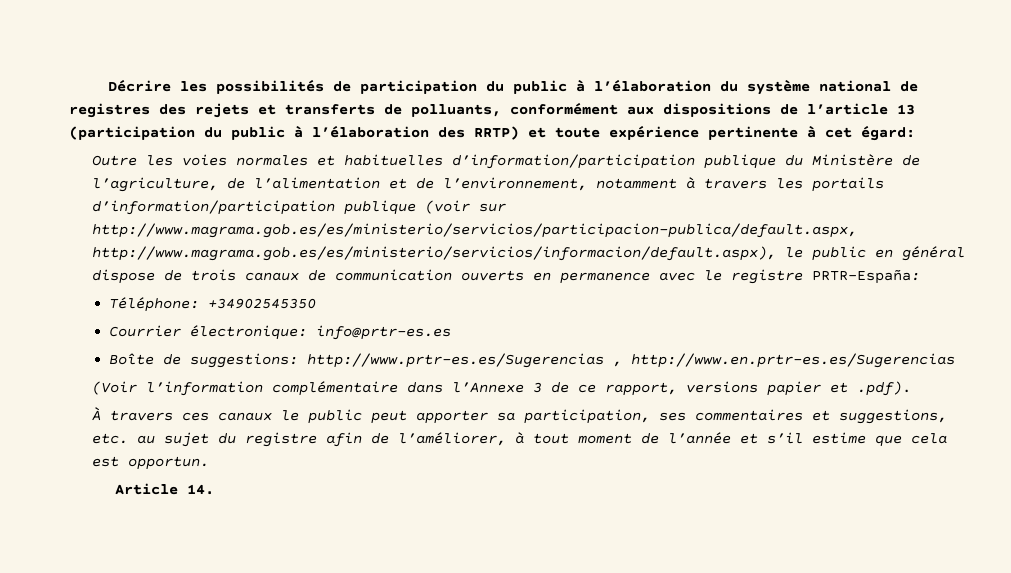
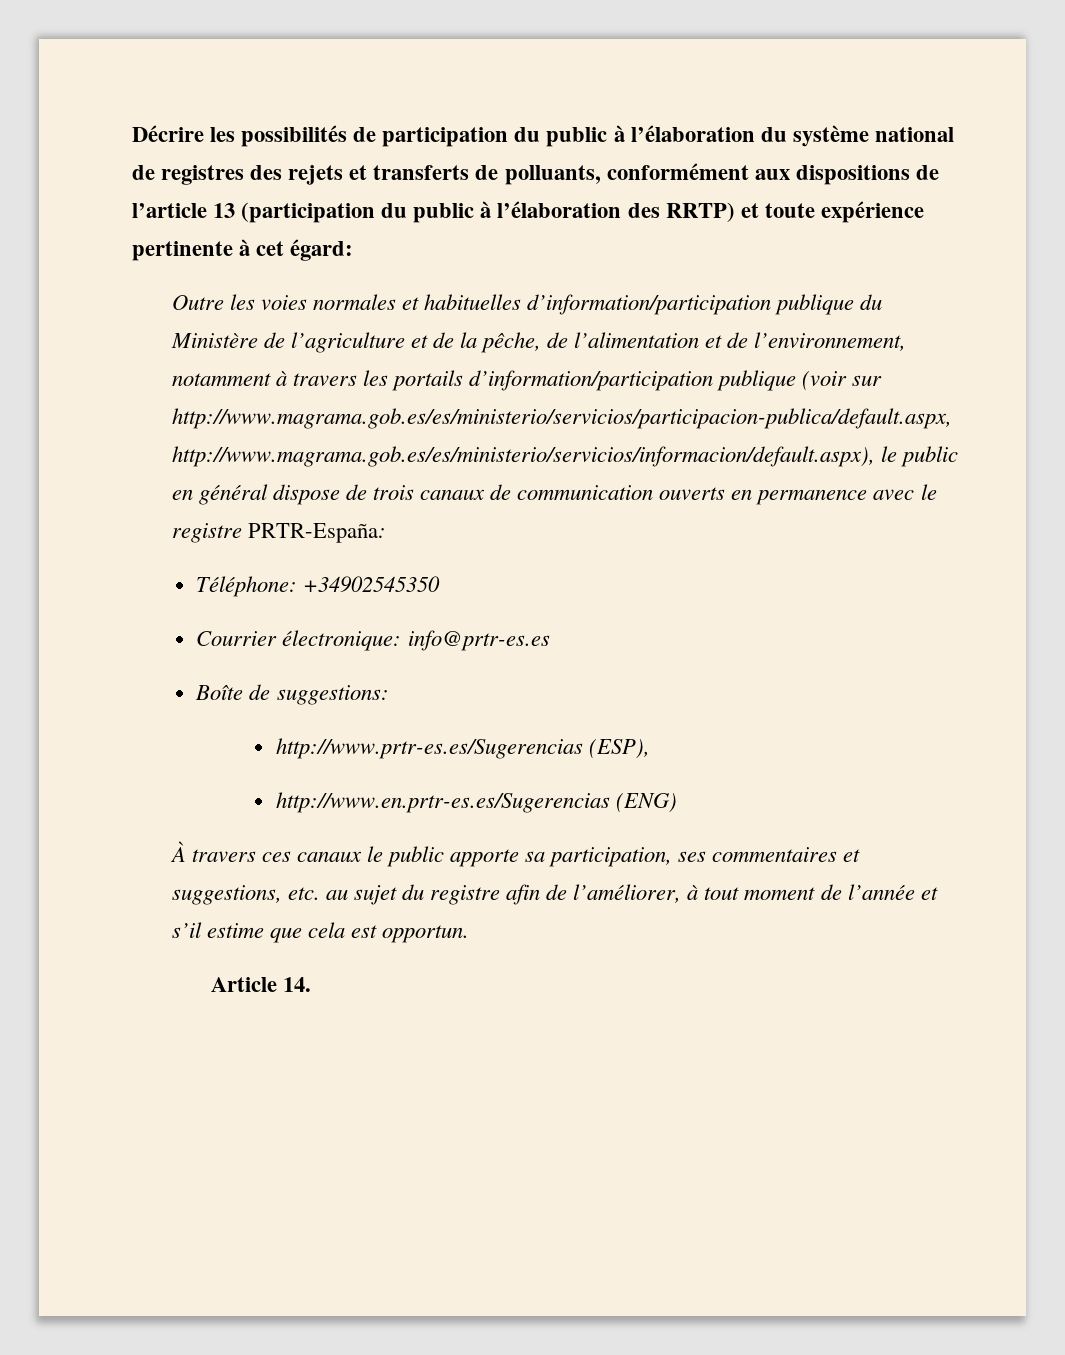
- Outre les voies normales et habituelles d’information/participation publique du Ministère de l’agriculture, de l’alimentation et de l’environnement, notamment à travers les portails d’information/participation publique (voir sur http://www.magrama.gob.es/es/ministerio/servicios/participacion-publica/default.aspx, http://www.magrama.gob.es/es/ministerio/servicios/informacion/default.aspx), le public en général dispose de trois canaux de communication ouverts en permanence avec le registre PRTR-España:
+ Outre les voies normales et habituelles d’information/participation publique du Ministère de l’agriculture et de la pêche, de l’alimentation et de l’environnement, notamment à travers les portails d’information/participation publique (voir sur http://www.magrama.gob.es/es/ministerio/servicios/participacion-publica/default.aspx, http://www.magrama.gob.es/es/ministerio/servicios/informacion/default.aspx), le public en général dispose de trois canaux de communication ouverts en permanence avec le registre PRTR-España:
- Boîte de suggestions: http://www.prtr-es.es/Sugerencias , http://www.en.prtr-es.es/Sugerencias
- (Voir l’information complémentaire dans l’Annexe 3 de ce rapport, versions papier et .pdf).
+ Boîte de suggestions:
+ http://www.prtr-es.es/Sugerencias (ESP),
+ http://www.en.prtr-es.es/Sugerencias (ENG)
- À travers ces canaux le public peut apporter sa participation, ses commentaires et suggestions, etc. au sujet du registre afin de l’améliorer, à tout moment de l’année et s’il estime que cela est opportun.
+ À travers ces canaux le public apporte sa participation, ses commentaires et suggestions, etc. au sujet du registre afin de l’améliorer, à tout moment de l’année et s’il estime que cela est opportun.

